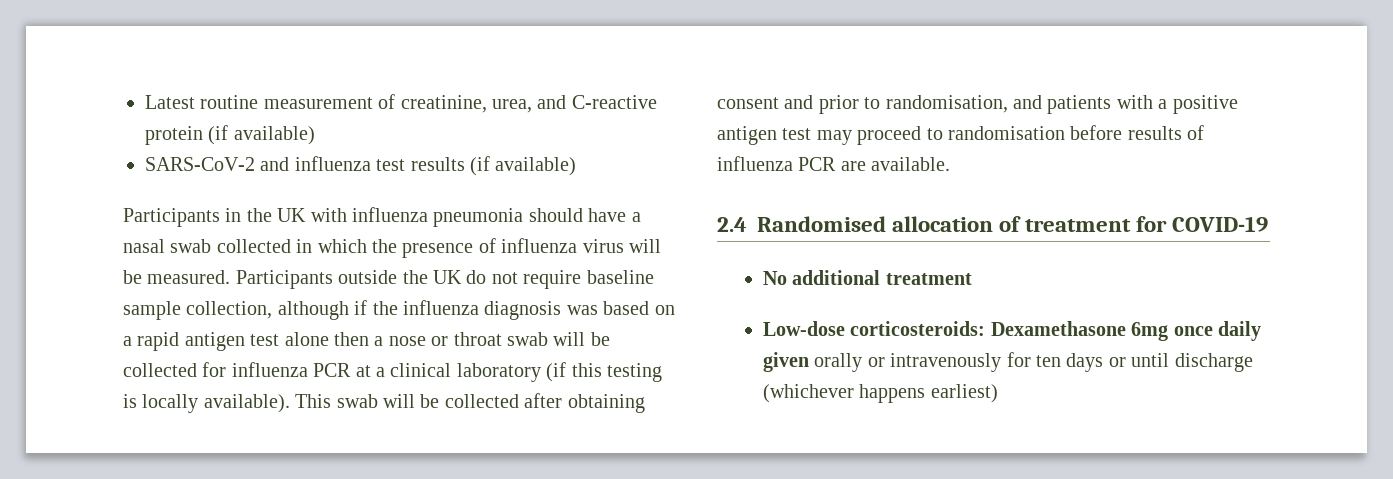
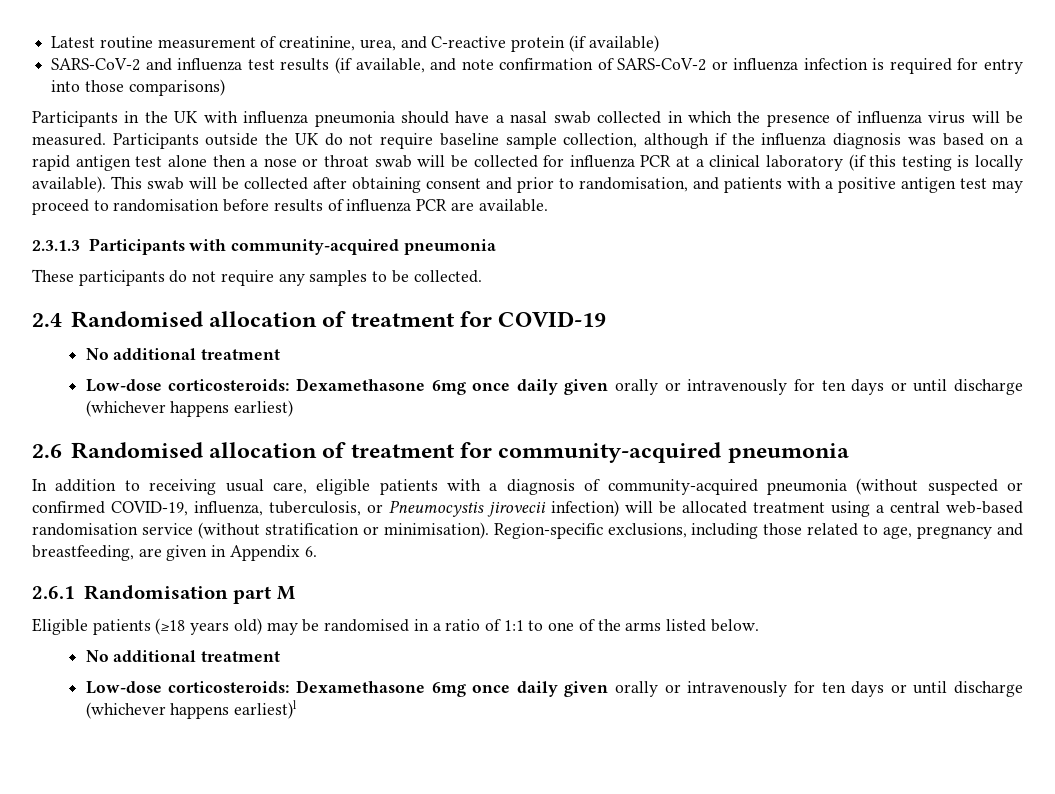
- SARS-CoV-2 and influenza test results (if available)
+ SARS-CoV-2 and influenza test results (if available, and note confirmation of SARS-CoV-2 or influenza infection is required for entry into those comparisons)
+ 2.3.1.3 Participants with community-acquired pneumonia
+ These participants do not require any samples to be collected.
+ 2.6 Randomised allocation of treatment for community-acquired pneumonia
+ In addition to receiving usual care, eligible patients with a diagnosis of community-acquired pneumonia (without suspected or confirmed COVID-19, influenza, tuberculosis, or Pneumocystis jirovecii infection) will be allocated treatment using a central web-based randomisation service (without stratification or minimisation). Region-specific exclusions, including those related to age, pregnancy and breastfeeding, are given in Appendix 6.
+ 2.6.1 Randomisation part M
+ Eligible patients (≥18 years old) may be randomised in a ratio of 1:1 to one of the arms listed below.
+ No additional treatment
+ Low-dose corticosteroids: Dexamethasone 6mg once daily given orally or intravenously for ten days or until discharge (whichever happens earliest)l

